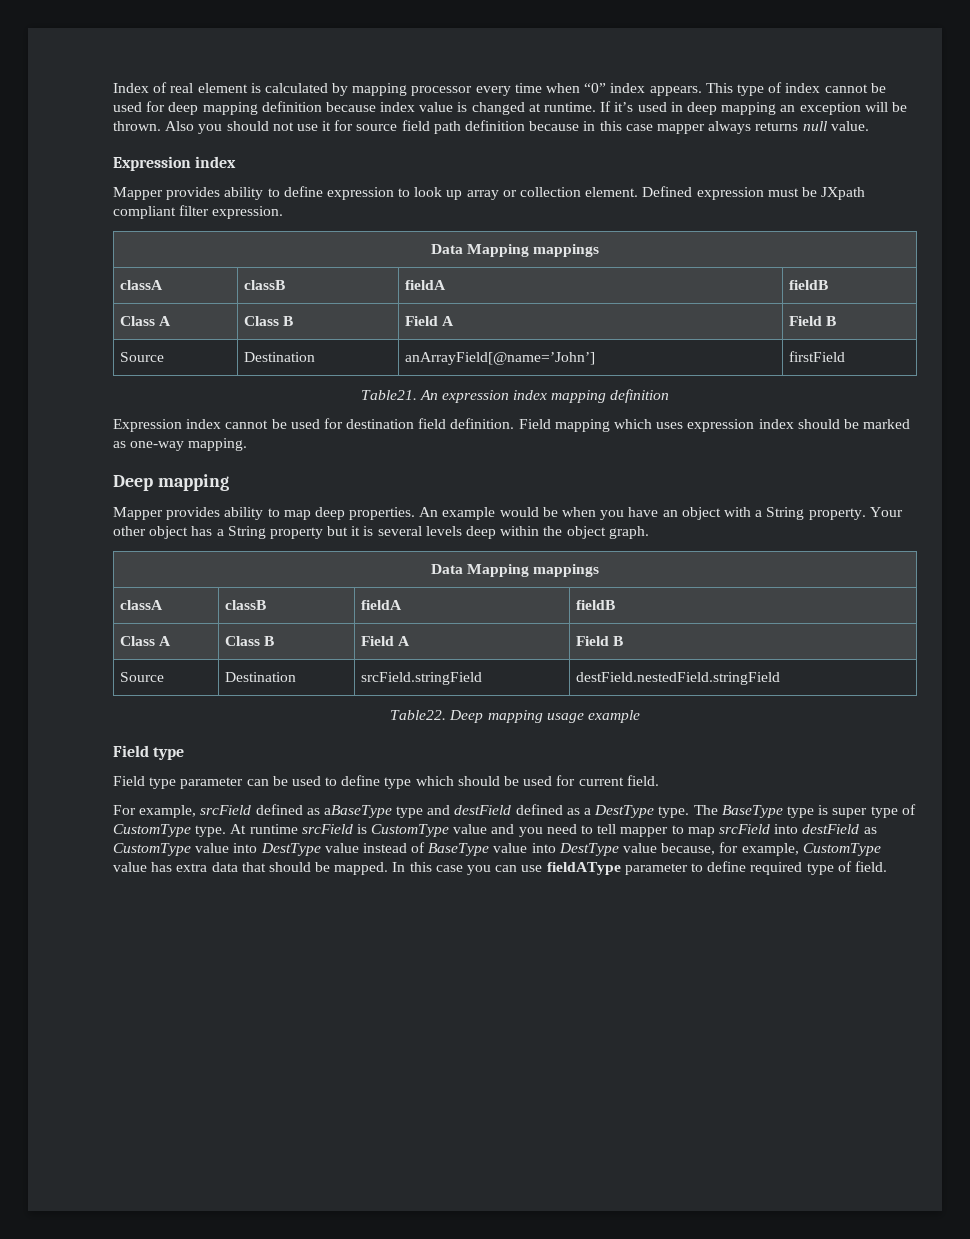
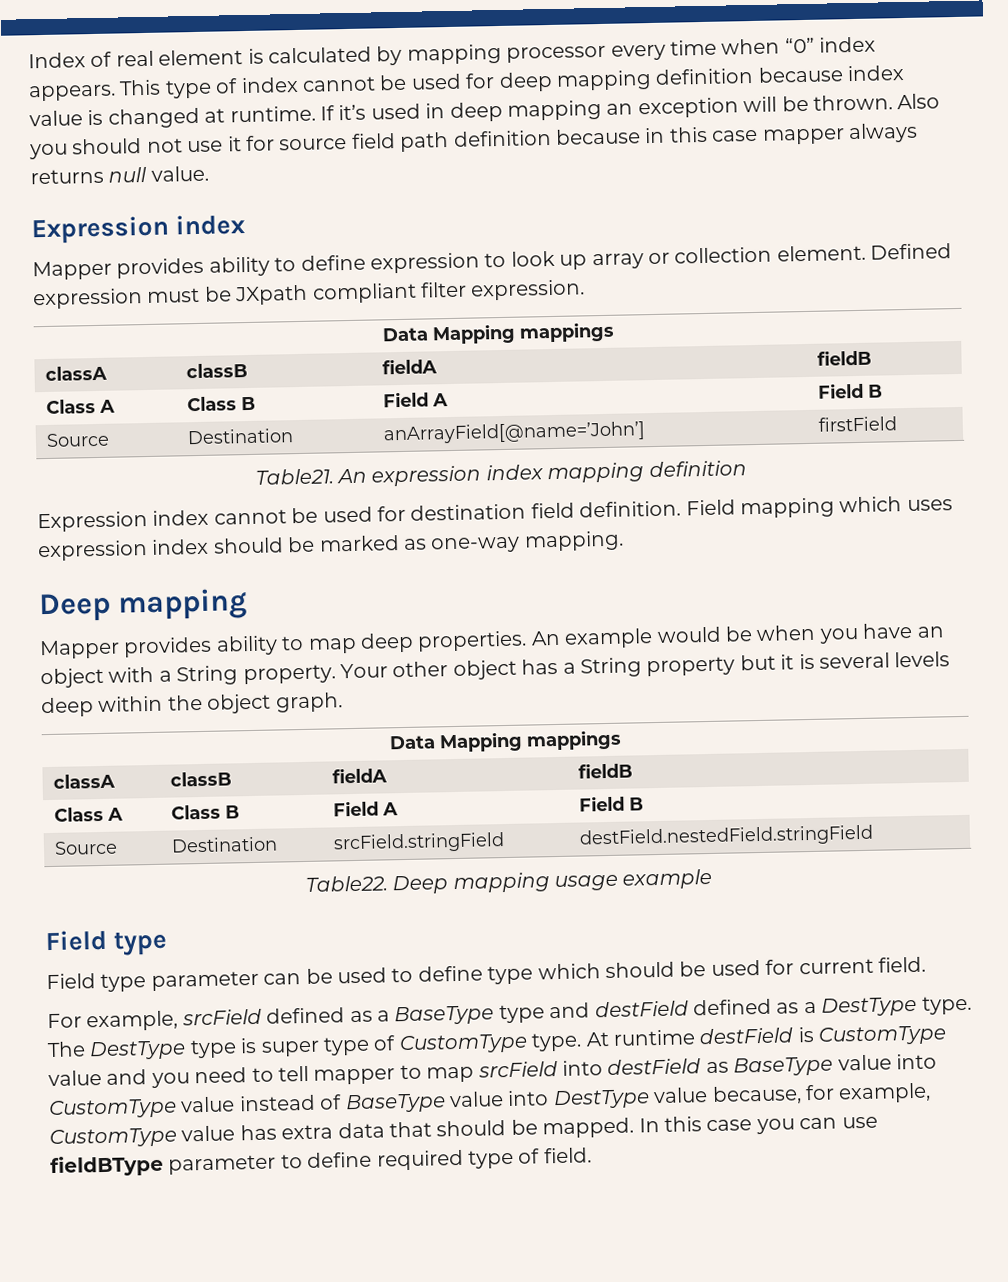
- For example, srcField defined as aBaseType type and destField defined as a DestType type.
+ For example, srcField defined as a BaseType type and destField defined as a DestType type.
- The BaseType type is super type of CustomType type.
+ The DestType type is super type of CustomType type.
- At runtime srcField is CustomType value and you need to tell mapper to map srcField into destField as CustomType value into DestType value instead of BaseType value into DestType value because, for example, CustomType value has extra data that should be mapped.
+ At runtime destField is CustomType value and you need to tell mapper to map srcField into destField as BaseType value into CustomType value instead of BaseType value into DestType value because, for example, CustomType value has extra data that should be mapped.
- In this case you can use fieldAType parameter to define required type of field.
+ In this case you can use fieldBType parameter to define required type of field.

